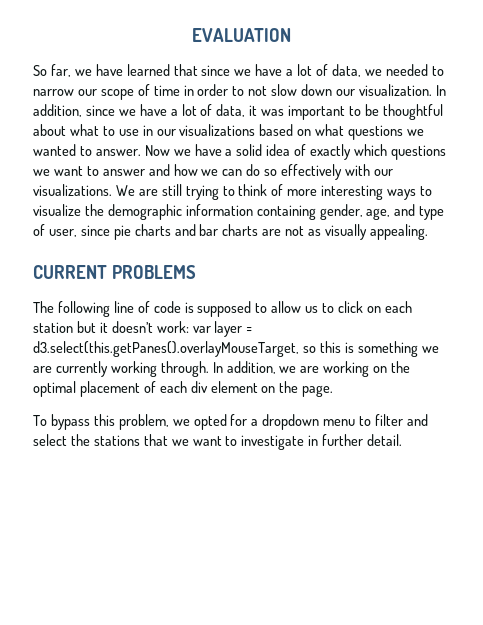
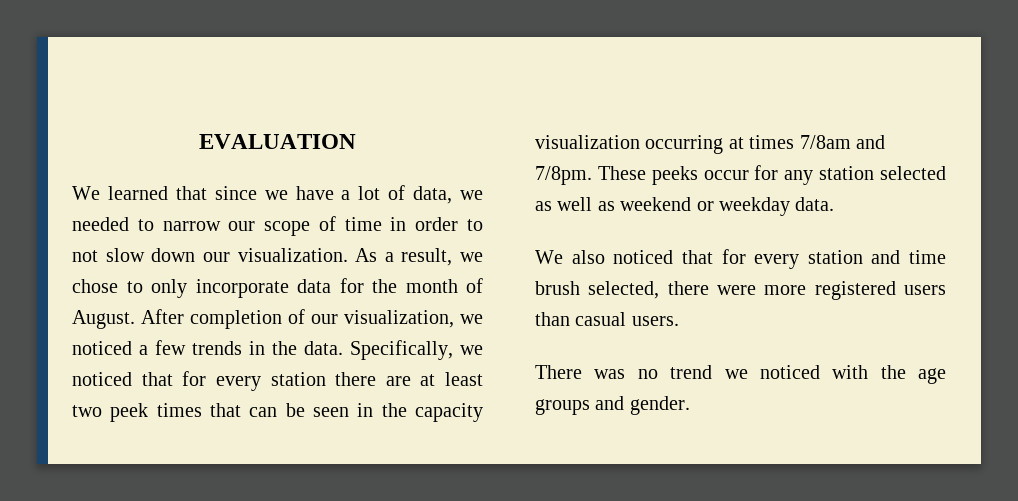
- So far, we have learned that since we have a lot of data, we needed to narrow our scope of time in order to not slow down our visualization.
+ We learned that since we have a lot of data, we needed to narrow our scope of time in order to not slow down our visualization.
- In addition, since we have a lot of data, it was important to be thoughtful about what to use in our visualizations based on what questions we wanted to answer. Now we have a solid idea of exactly which questions we want to answer and how we can do so effectively with our visualizations. We are still trying to think of more interesting ways to visualize the demographic information containing gender, age, and type of user, since pie charts and bar charts are not as visually appealing.
- CURRENT PROBLEMS
- The following line of code is supposed to allow us to click on each station but it doesn’t work: var layer = d3.select(this.getPanes().overlayMouseTarget, so this is something we are currently working through. In addition, we are working on the optimal placement of each div element on the page.
- To bypass this problem, we opted for a dropdown menu to filter and select the stations that we want to investigate in further detail.
+ As a result, we chose to only incorporate data for the month of August. After completion of our visualization, we noticed a few trends in the data. Specifically, we noticed that for every station there are at least two peek times that can be seen in the capacity visualization occurring at times 7/8am and 7/8pm. These peeks occur for any station selected as well as weekend or weekday data.
+ We also noticed that for every station and time brush selected, there were more registered users than casual users.
+ There was no trend we noticed with the age groups and gender.

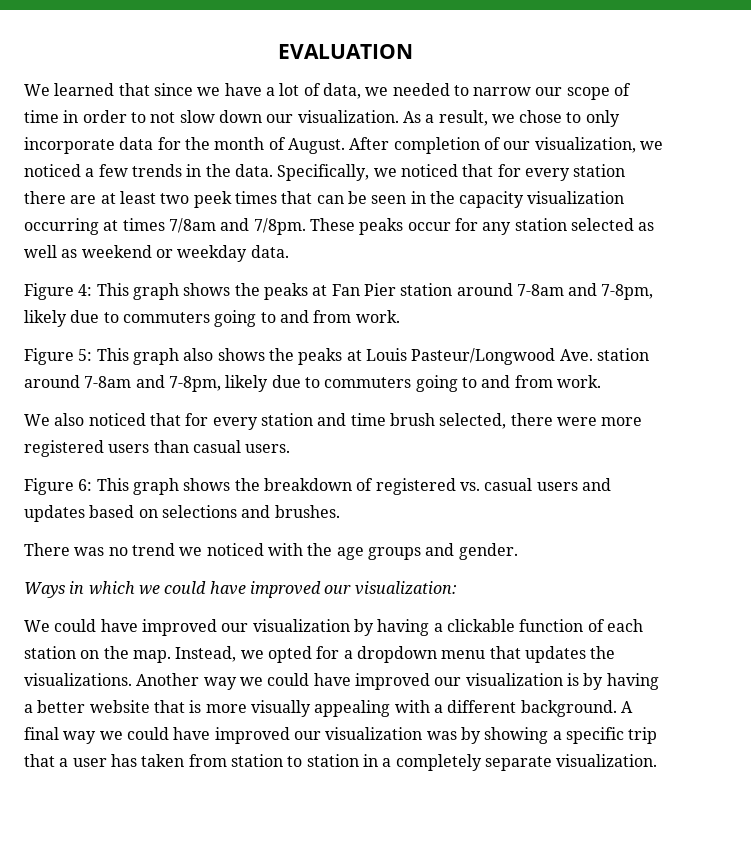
- These peeks occur for any station selected as well as weekend or weekday data.
+ These peaks occur for any station selected as well as weekend or weekday data.
+ Figure 4: This graph shows the peaks at Fan Pier station around 7-8am and 7-8pm, likely due to commuters going to and from work.
+ Figure 5: This graph also shows the peaks at Louis Pasteur/Longwood Ave. station around 7-8am and 7-8pm, likely due to commuters going to and from work.
+ Figure 6: This graph shows the breakdown of registered vs. casual users and updates based on selections and brushes.
+ Ways in which we could have improved our visualization:
+ We could have improved our visualization by having a clickable function of each station on the map. Instead, we opted for a dropdown menu that updates the visualizations. Another way we could have improved our visualization is by having a better website that is more visually appealing with a different background. A final way we could have improved our visualization was by showing a specific trip that a user has taken from station to station in a completely separate visualization.

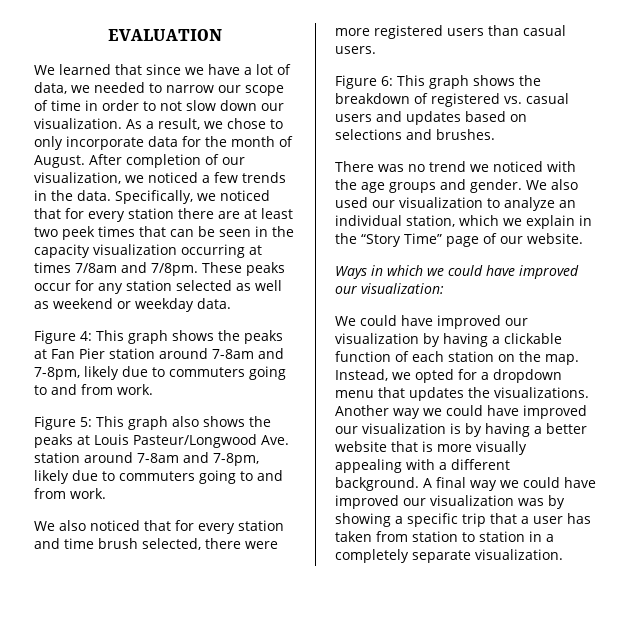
+ We also used our visualization to analyze an individual station, which we explain in the “Story Time” page of our website.

